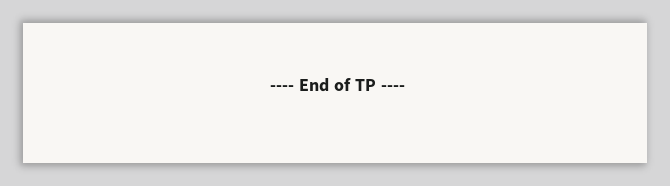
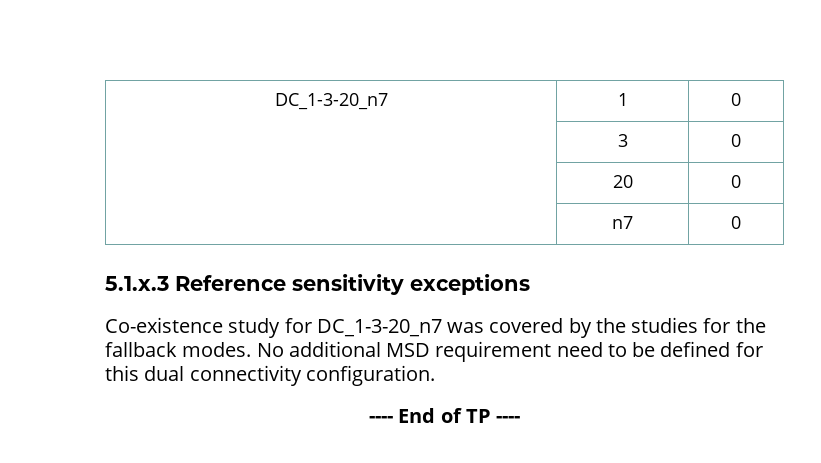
+ DC_1-3-20_n7 | 1 | 0
+ | 3 | 0
+ | 20 | 0
+ | n7 | 0
+ 5.1.x.3 Reference sensitivity exceptions
+ Co-existence study for DC_1-3-20_n7 was covered by the studies for the fallback modes. No additional MSD requirement need to be defined for this dual connectivity configuration.

